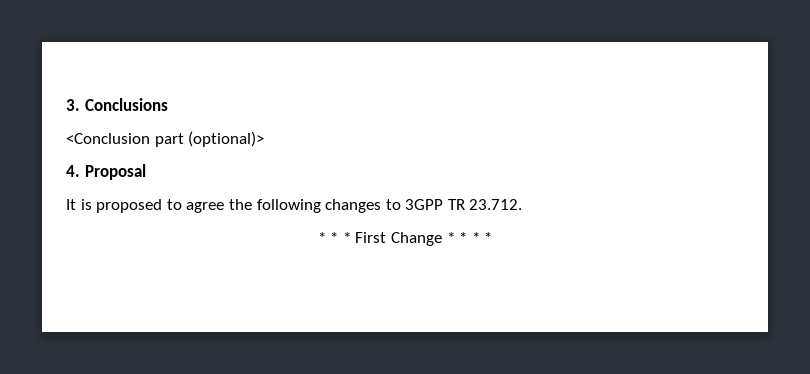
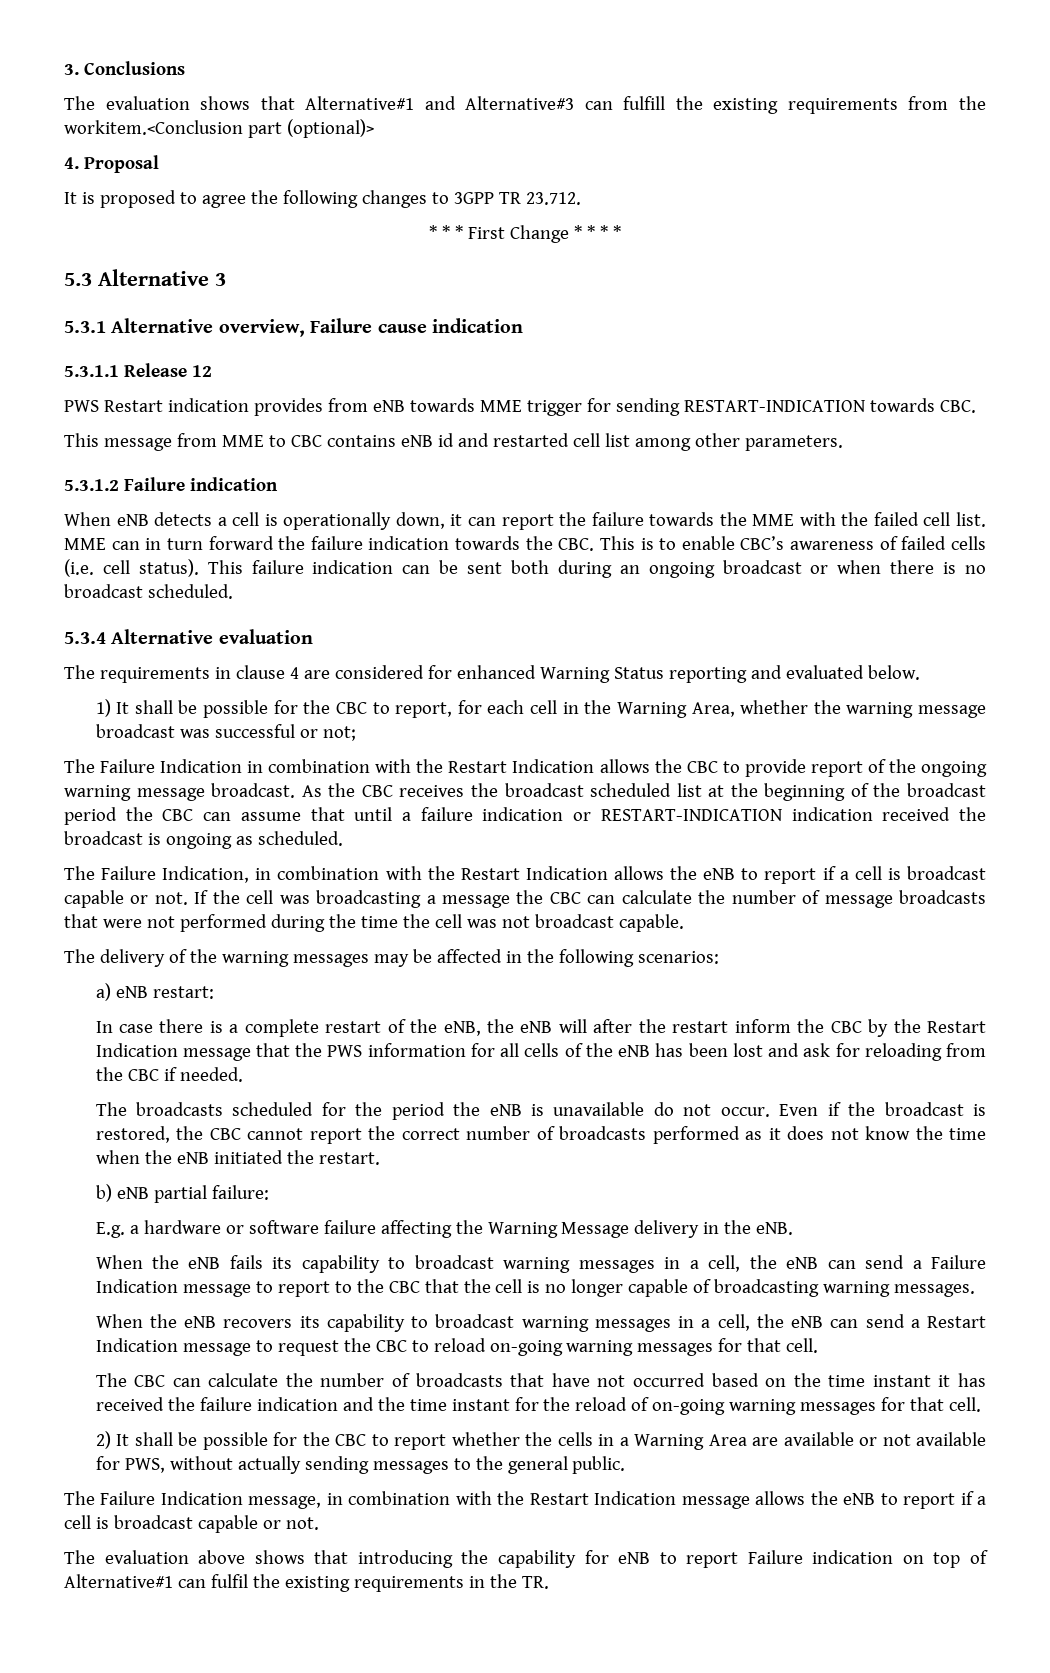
- <Conclusion part (optional)>
+ The evaluation shows that Alternative#1 and Alternative#3 can fulfill the existing requirements from the workitem.<Conclusion part (optional)>
+ 5.3 Alternative 3
+ 5.3.1 Alternative overview, Failure cause indication
+ 5.3.1.1 Release 12
+ PWS Restart indication provides from eNB towards MME trigger for sending RESTART-INDICATION towards CBC.
+ This message from MME to CBC contains eNB id and restarted cell list among other parameters.
+ 5.3.1.2 Failure indication
+ When eNB detects a cell is operationally down, it can report the failure towards the MME with the failed cell list. MME can in turn forward the failure indication towards the CBC. This is to enable CBC’s awareness of failed cells (i.e. cell status). This failure indication can be sent both during an ongoing broadcast or when there is no broadcast scheduled.
+ 5.3.4 Alternative evaluation
+ The requirements in clause 4 are considered for enhanced Warning Status reporting and evaluated below.
+ 1) It shall be possible for the CBC to report, for each cell in the Warning Area, whether the warning message broadcast was successful or not;
+ The Failure Indication in combination with the Restart Indication allows the CBC to provide report of the ongoing warning message broadcast. As the CBC receives the broadcast scheduled list at the beginning of the broadcast period the CBC can assume that until a failure indication or RESTART-INDICATION indication received the broadcast is ongoing as scheduled.
+ The Failure Indication, in combination with the Restart Indication allows the eNB to report if a cell is broadcast capable or not. If the cell was broadcasting a message the CBC can calculate the number of message broadcasts that were not performed during the time the cell was not broadcast capable.
+ The delivery of the warning messages may be affected in the following scenarios:
+ a) eNB restart:
+ In case there is a complete restart of the eNB, the eNB will after the restart inform the CBC by the Restart Indication message that the PWS information for all cells of the eNB has been lost and ask for reloading from the CBC if needed.
+ The broadcasts scheduled for the period the eNB is unavailable do not occur. Even if the broadcast is restored, the CBC cannot report the correct number of broadcasts performed as it does not know the time when the eNB initiated the restart.
+ b) eNB partial failure:
+ E.g. a hardware or software failure affecting the Warning Message delivery in the eNB.
+ When the eNB fails its capability to broadcast warning messages in a cell, the eNB can send a Failure Indication message to report to the CBC that the cell is no longer capable of broadcasting warning messages.
+ When the eNB recovers its capability to broadcast warning messages in a cell, the eNB can send a Restart Indication message to request the CBC to reload on-going warning messages for that cell.
+ The CBC can calculate the number of broadcasts that have not occurred based on the time instant it has received the failure indication and the time instant for the reload of on-going warning messages for that cell.
+ 2) It shall be possible for the CBC to report whether the cells in a Warning Area are available or not available for PWS, without actually sending messages to the general public.
+ The Failure Indication message, in combination with the Restart Indication message allows the eNB to report if a cell is broadcast capable or not.
+ The evaluation above shows that introducing the capability for eNB to report Failure indication on top of Alternative#1 can fulfil the existing requirements in the TR.

